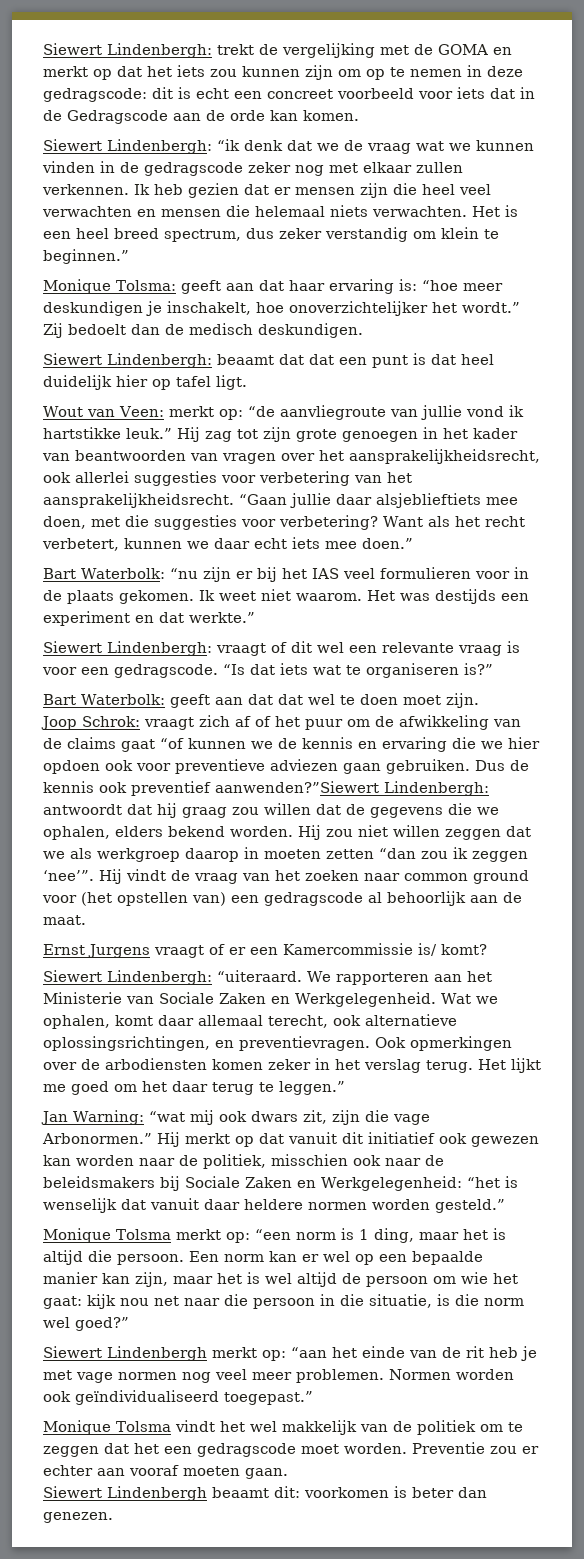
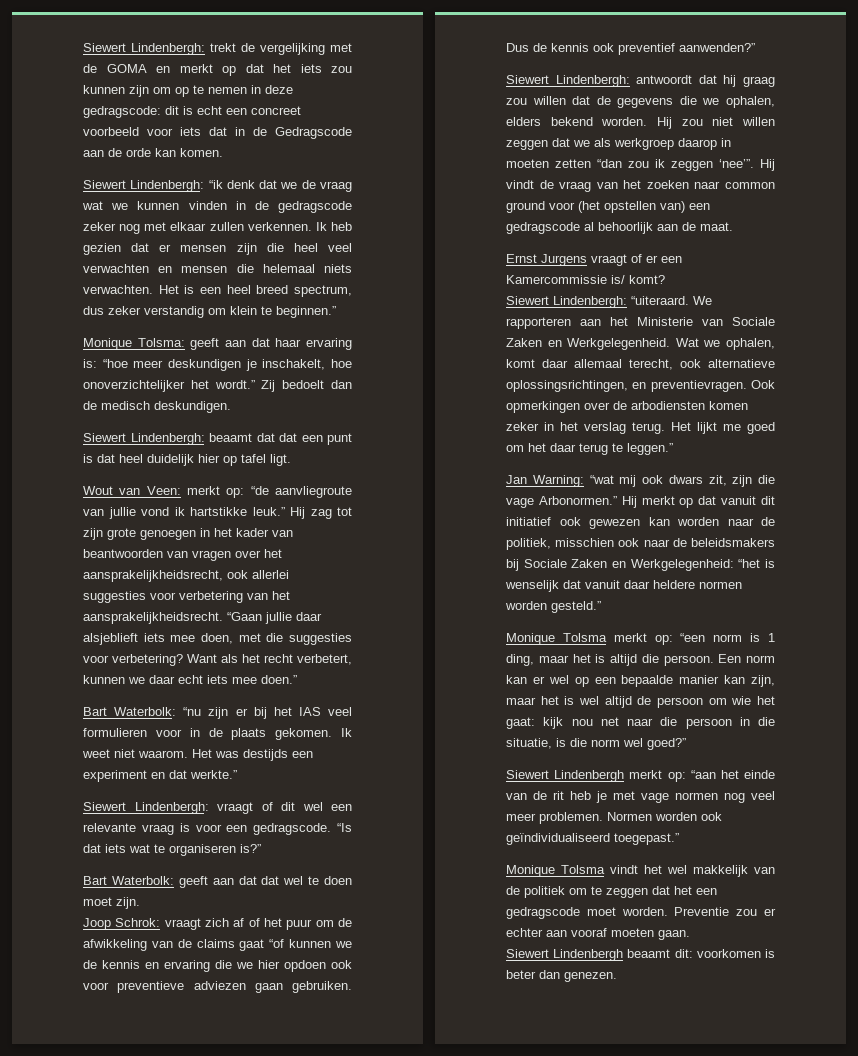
- “Gaan jullie daar alsjeblieftiets mee doen, met die suggesties voor verbetering?
+ “Gaan jullie daar alsjeblieft iets mee doen, met die suggesties voor verbetering?
- Dus de kennis ook preventief aanwenden?”Siewert Lindenbergh: antwoordt dat hij graag zou willen dat de gegevens die we ophalen, elders bekend worden.
+ Dus de kennis ook preventief aanwenden?”
+ Siewert Lindenbergh: antwoordt dat hij graag zou willen dat de gegevens die we ophalen, elders bekend worden.

